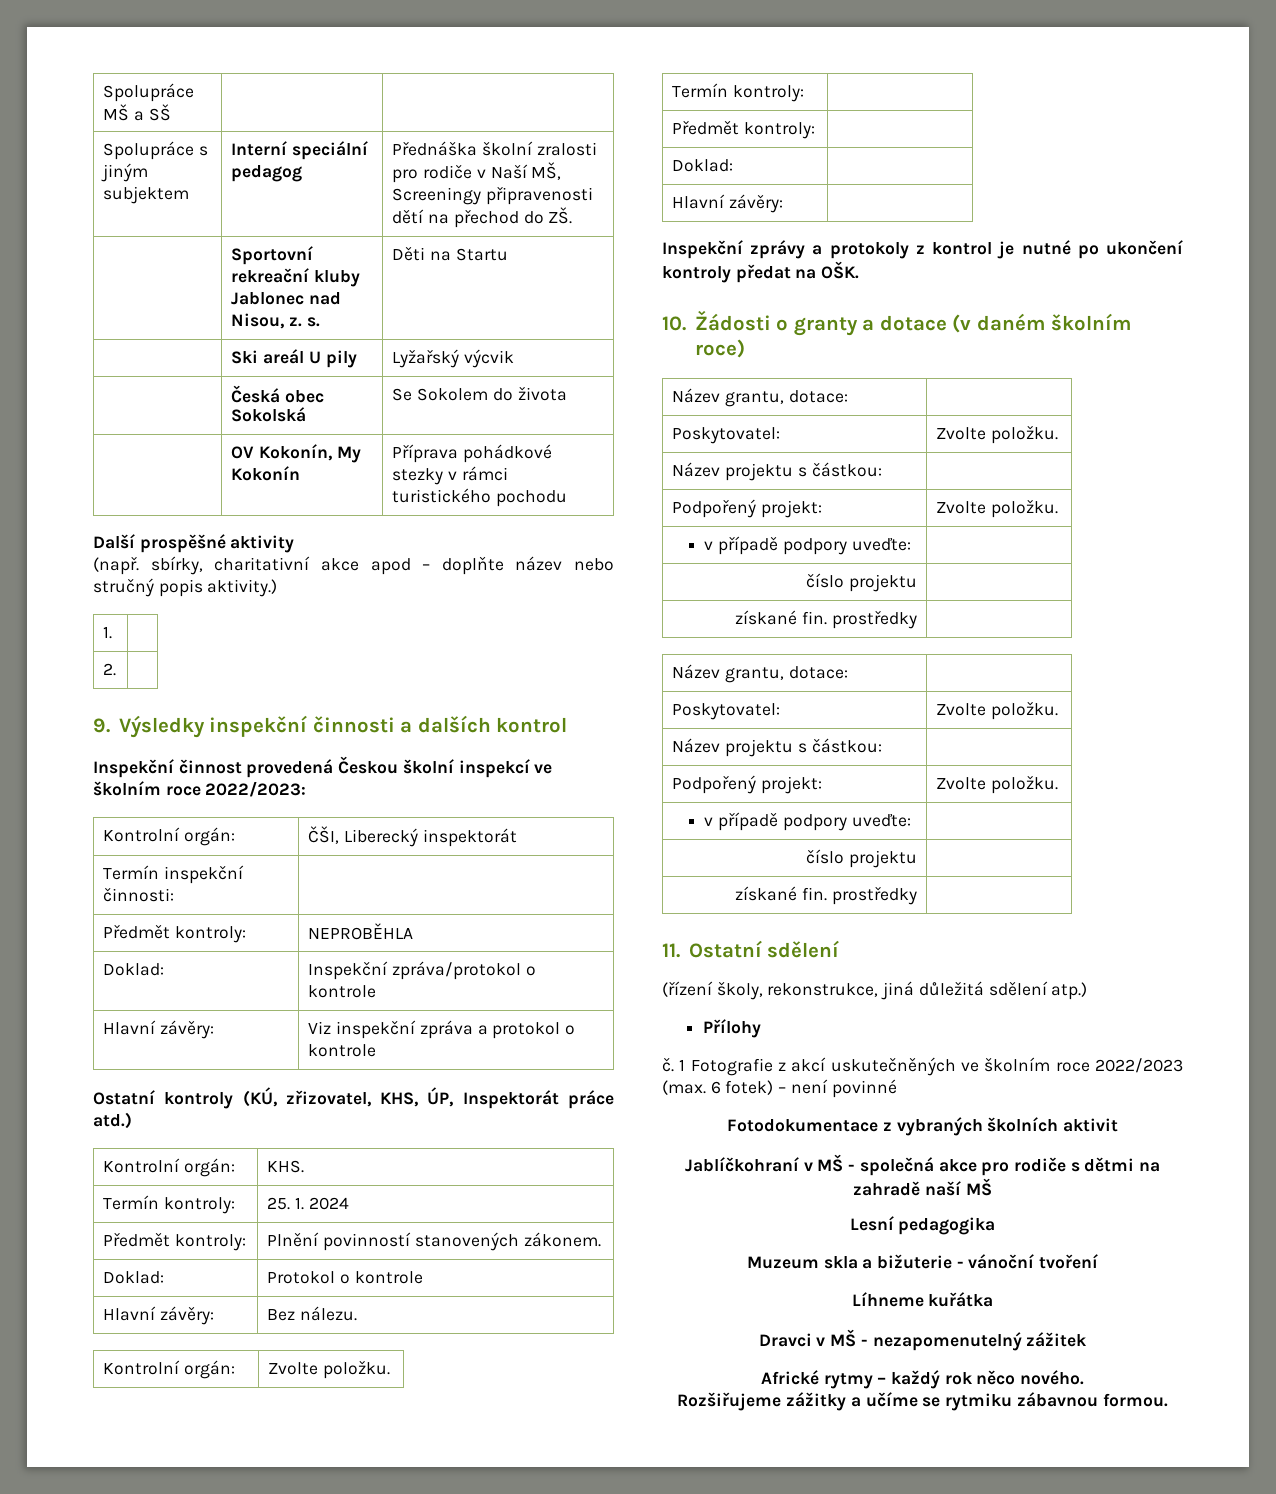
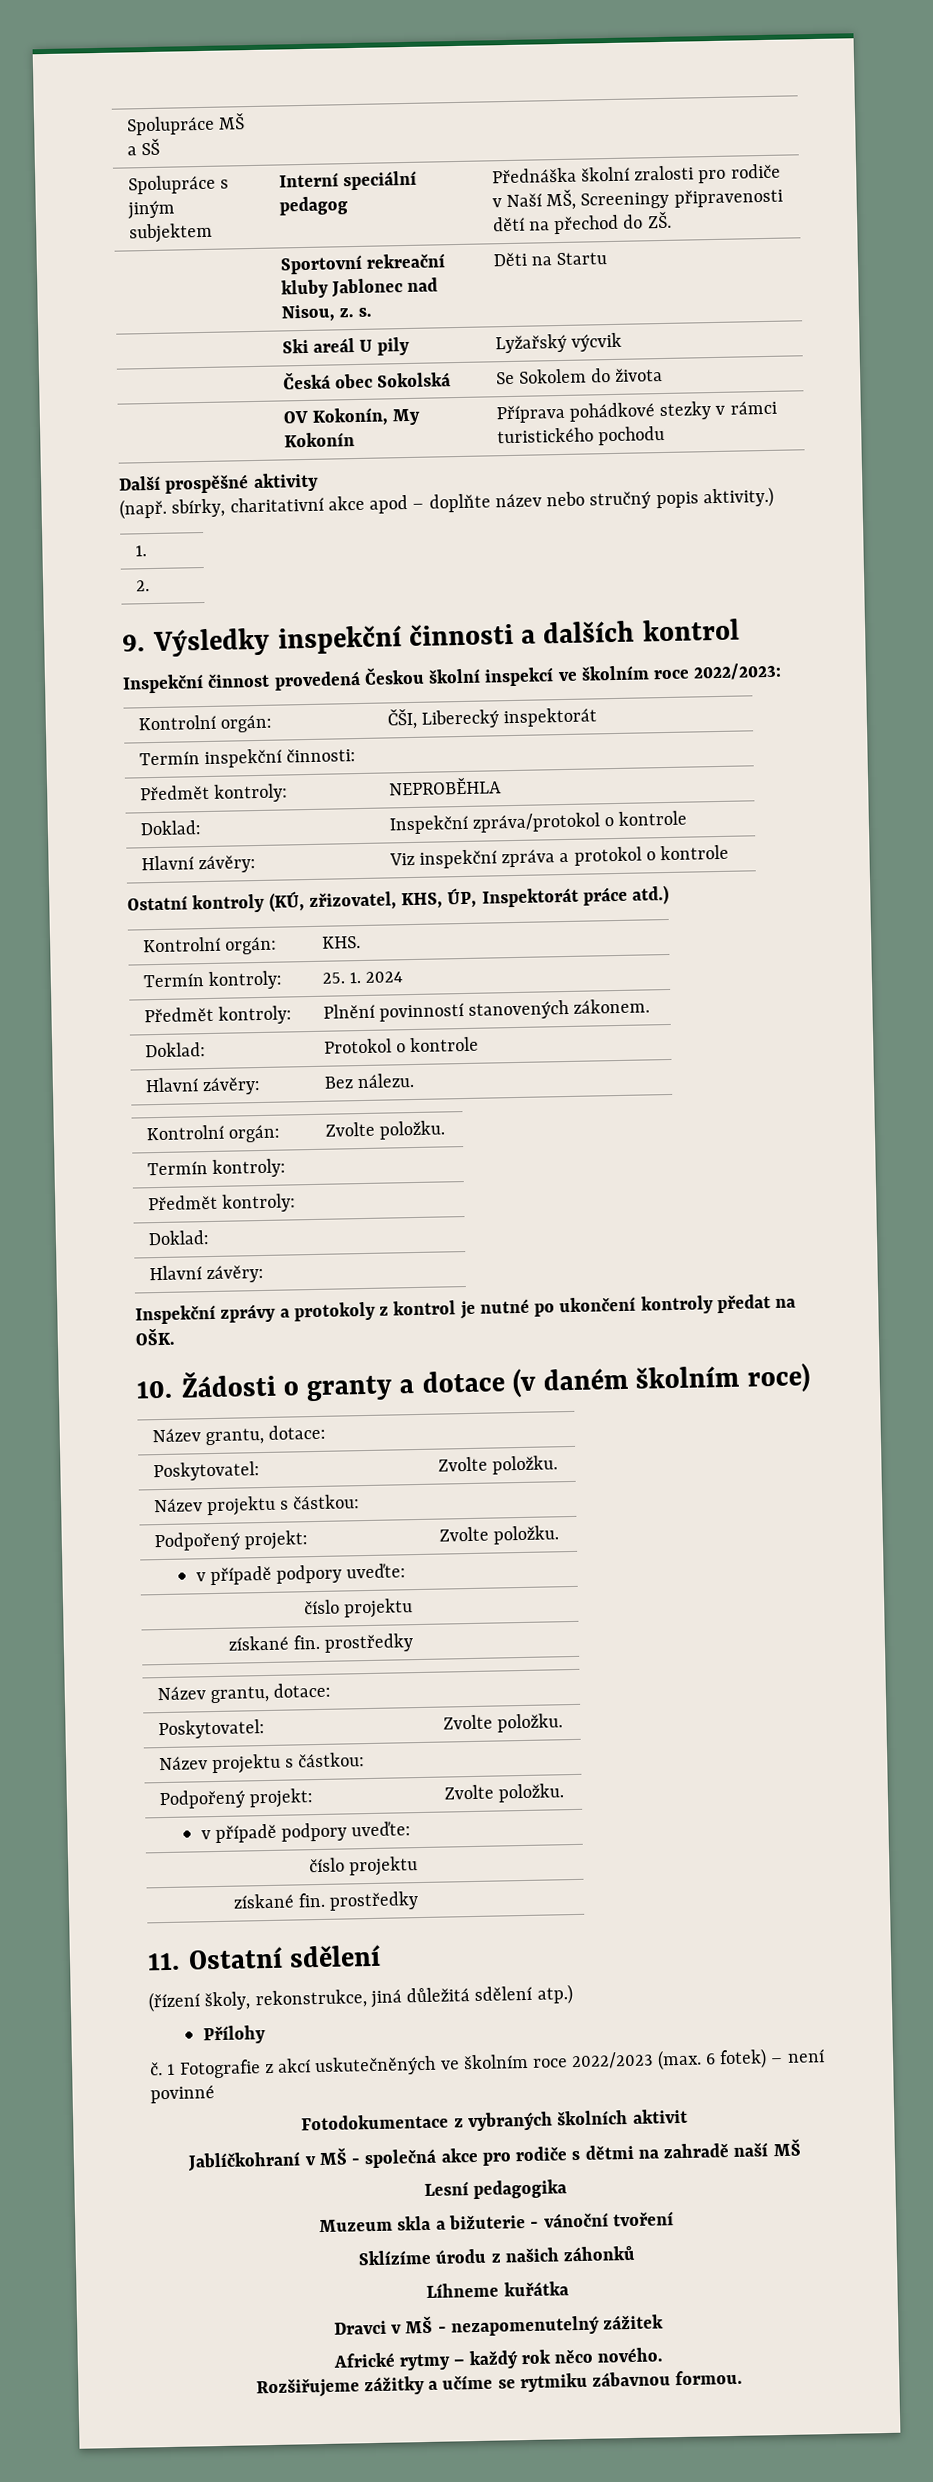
+ Sklízíme úrodu z našich záhonků

